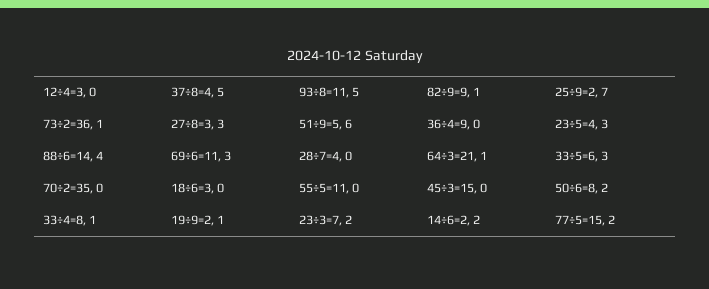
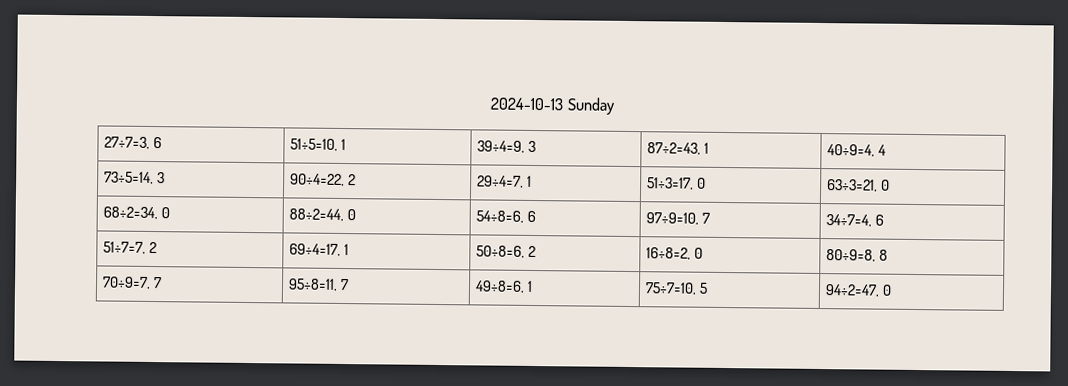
- 2024-10-12 Saturday
- 12÷4=3, 0 | 37÷8=4, 5 | 93÷8=11, 5 | 82÷9=9, 1 | 25÷9=2, 7
- 73÷2=36, 1 | 27÷8=3, 3 | 51÷9=5, 6 | 36÷4=9, 0 | 23÷5=4, 3
- 88÷6=14, 4 | 69÷6=11, 3 | 28÷7=4, 0 | 64÷3=21, 1 | 33÷5=6, 3
- 70÷2=35, 0 | 18÷6=3, 0 | 55÷5=11, 0 | 45÷3=15, 0 | 50÷6=8, 2
- 33÷4=8, 1 | 19÷9=2, 1 | 23÷3=7, 2 | 14÷6=2, 2 | 77÷5=15, 2
+ 2024-10-13 Sunday
+ 27÷7=3, 6 | 51÷5=10, 1 | 39÷4=9, 3 | 87÷2=43, 1 | 40÷9=4, 4
+ 73÷5=14, 3 | 90÷4=22, 2 | 29÷4=7, 1 | 51÷3=17, 0 | 63÷3=21, 0
+ 68÷2=34, 0 | 88÷2=44, 0 | 54÷8=6, 6 | 97÷9=10, 7 | 34÷7=4, 6
+ 51÷7=7, 2 | 69÷4=17, 1 | 50÷8=6, 2 | 16÷8=2, 0 | 80÷9=8, 8
+ 70÷9=7, 7 | 95÷8=11, 7 | 49÷8=6, 1 | 75÷7=10, 5 | 94÷2=47, 0

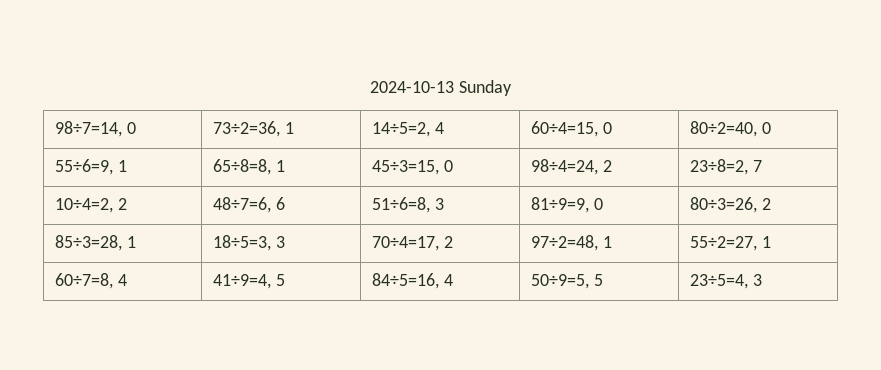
- 27÷7=3, 6 | 51÷5=10, 1 | 39÷4=9, 3 | 87÷2=43, 1 | 40÷9=4, 4
- 73÷5=14, 3 | 90÷4=22, 2 | 29÷4=7, 1 | 51÷3=17, 0 | 63÷3=21, 0
- 68÷2=34, 0 | 88÷2=44, 0 | 54÷8=6, 6 | 97÷9=10, 7 | 34÷7=4, 6
- 51÷7=7, 2 | 69÷4=17, 1 | 50÷8=6, 2 | 16÷8=2, 0 | 80÷9=8, 8
- 70÷9=7, 7 | 95÷8=11, 7 | 49÷8=6, 1 | 75÷7=10, 5 | 94÷2=47, 0
+ 98÷7=14, 0 | 73÷2=36, 1 | 14÷5=2, 4 | 60÷4=15, 0 | 80÷2=40, 0
+ 55÷6=9, 1 | 65÷8=8, 1 | 45÷3=15, 0 | 98÷4=24, 2 | 23÷8=2, 7
+ 10÷4=2, 2 | 48÷7=6, 6 | 51÷6=8, 3 | 81÷9=9, 0 | 80÷3=26, 2
+ 85÷3=28, 1 | 18÷5=3, 3 | 70÷4=17, 2 | 97÷2=48, 1 | 55÷2=27, 1
+ 60÷7=8, 4 | 41÷9=4, 5 | 84÷5=16, 4 | 50÷9=5, 5 | 23÷5=4, 3

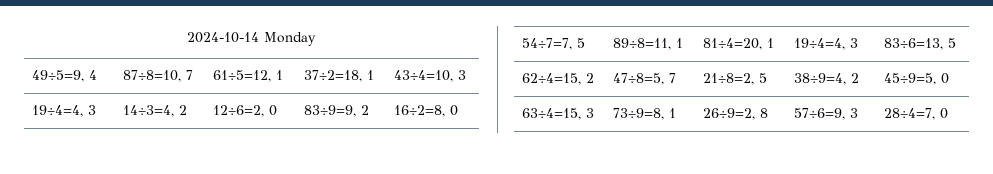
- 2024-10-13 Sunday
- 98÷7=14, 0 | 73÷2=36, 1 | 14÷5=2, 4 | 60÷4=15, 0 | 80÷2=40, 0
- 55÷6=9, 1 | 65÷8=8, 1 | 45÷3=15, 0 | 98÷4=24, 2 | 23÷8=2, 7
- 10÷4=2, 2 | 48÷7=6, 6 | 51÷6=8, 3 | 81÷9=9, 0 | 80÷3=26, 2
- 85÷3=28, 1 | 18÷5=3, 3 | 70÷4=17, 2 | 97÷2=48, 1 | 55÷2=27, 1
- 60÷7=8, 4 | 41÷9=4, 5 | 84÷5=16, 4 | 50÷9=5, 5 | 23÷5=4, 3
+ 2024-10-14 Monday
+ 49÷5=9, 4 | 87÷8=10, 7 | 61÷5=12, 1 | 37÷2=18, 1 | 43÷4=10, 3
+ 19÷4=4, 3 | 14÷3=4, 2 | 12÷6=2, 0 | 83÷9=9, 2 | 16÷2=8, 0
+ 54÷7=7, 5 | 89÷8=11, 1 | 81÷4=20, 1 | 19÷4=4, 3 | 83÷6=13, 5
+ 62÷4=15, 2 | 47÷8=5, 7 | 21÷8=2, 5 | 38÷9=4, 2 | 45÷9=5, 0
+ 63÷4=15, 3 | 73÷9=8, 1 | 26÷9=2, 8 | 57÷6=9, 3 | 28÷4=7, 0

